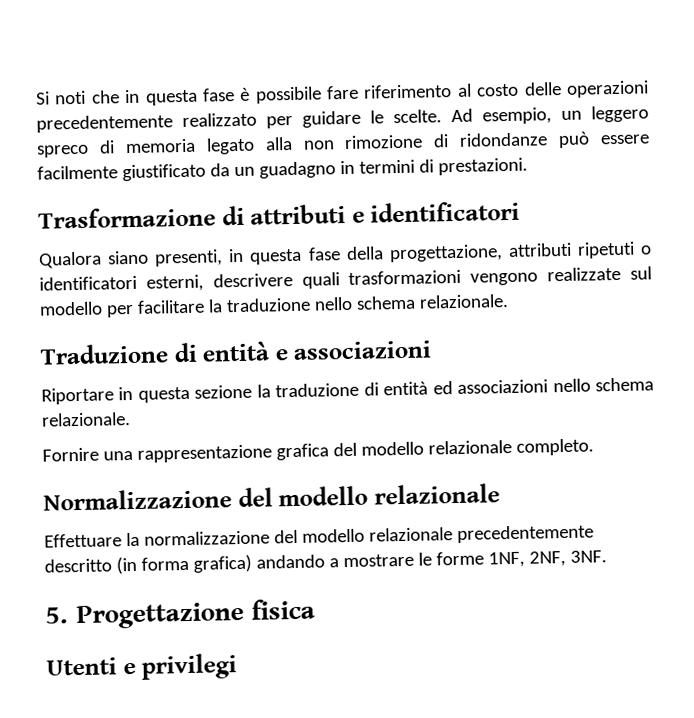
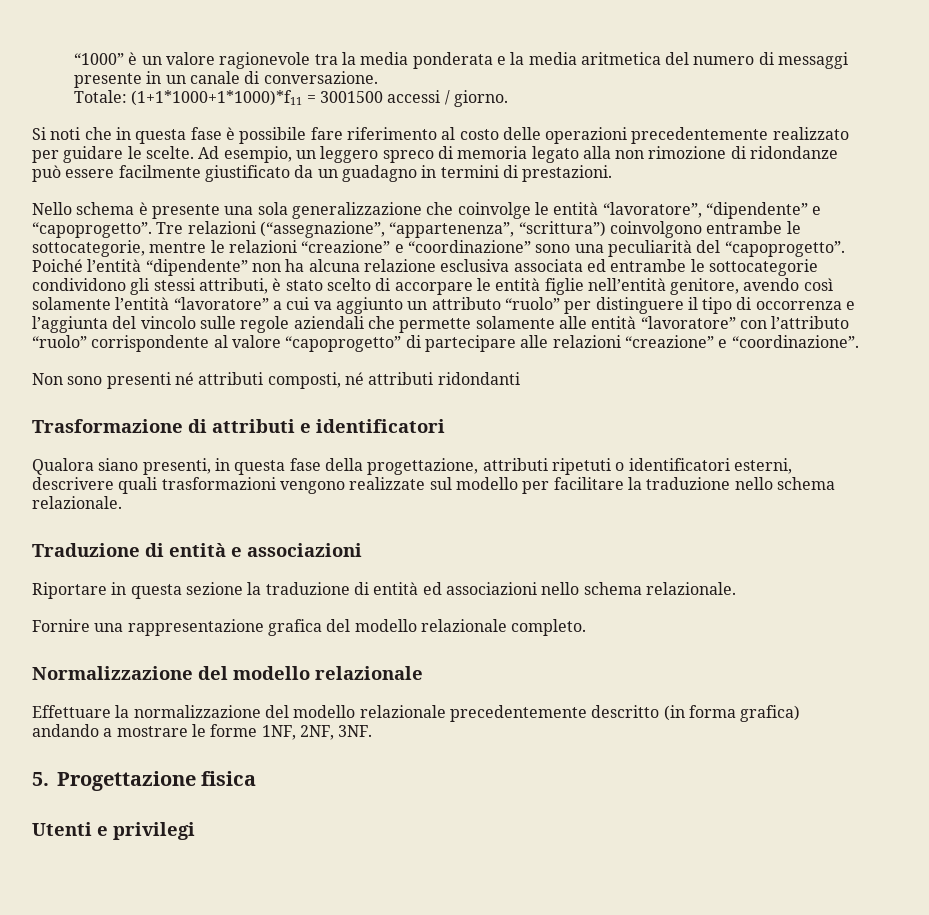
+ “1000” è un valore ragionevole tra la media ponderata e la media aritmetica del numero di messaggi presente in un canale di conversazione.
+ Totale: (1+1*1000+1*1000)*f11 = 3001500 accessi / giorno.
+ Nello schema è presente una sola generalizzazione che coinvolge le entità “lavoratore”, “dipendente” e “capoprogetto”. Tre relazioni (“assegnazione”, “appartenenza”, “scrittura”) coinvolgono entrambe le sottocategorie, mentre le relazioni “creazione” e “coordinazione” sono una peculiarità del “capoprogetto”. Poiché l’entità “dipendente” non ha alcuna relazione esclusiva associata ed entrambe le sottocategorie condividono gli stessi attributi, è stato scelto di accorpare le entità figlie nell’entità genitore, avendo così solamente l’entità “lavoratore” a cui va aggiunto un attributo “ruolo” per distinguere il tipo di occorrenza e l’aggiunta del vincolo sulle regole aziendali che permette solamente alle entità “lavoratore” con l’attributo “ruolo” corrispondente al valore “capoprogetto” di partecipare alle relazioni “creazione” e “coordinazione”.
+ Non sono presenti né attributi composti, né attributi ridondanti

